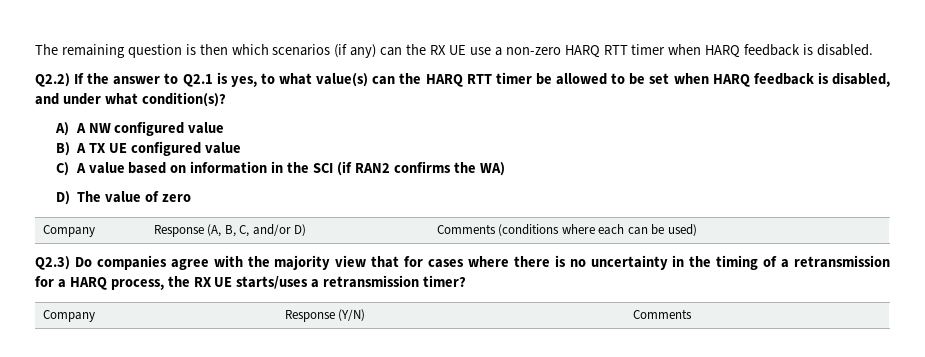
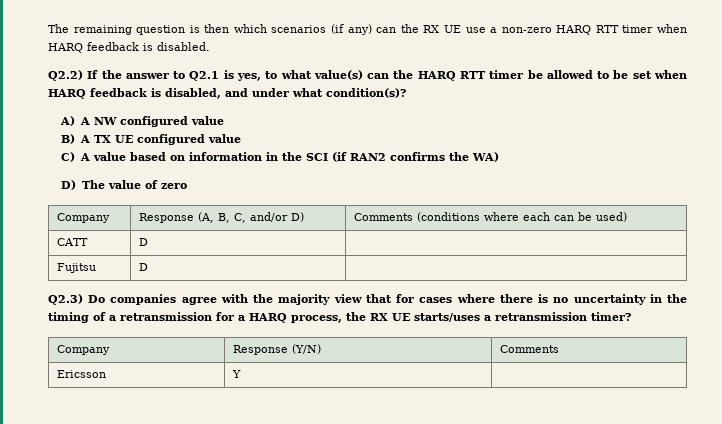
+ CATT | D |
+ Fujitsu | D |
+ Ericsson | Y |

